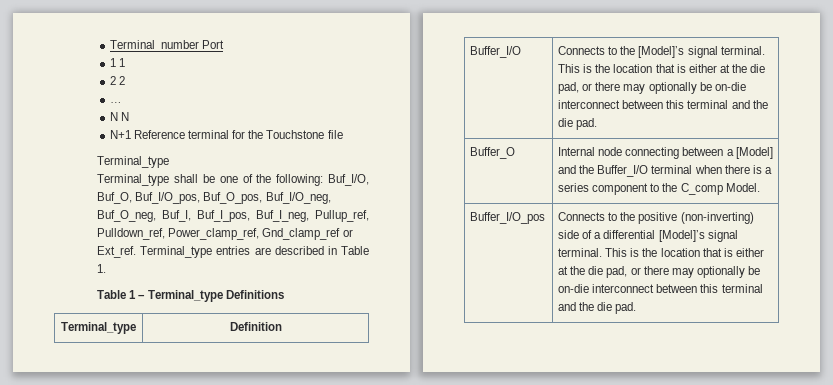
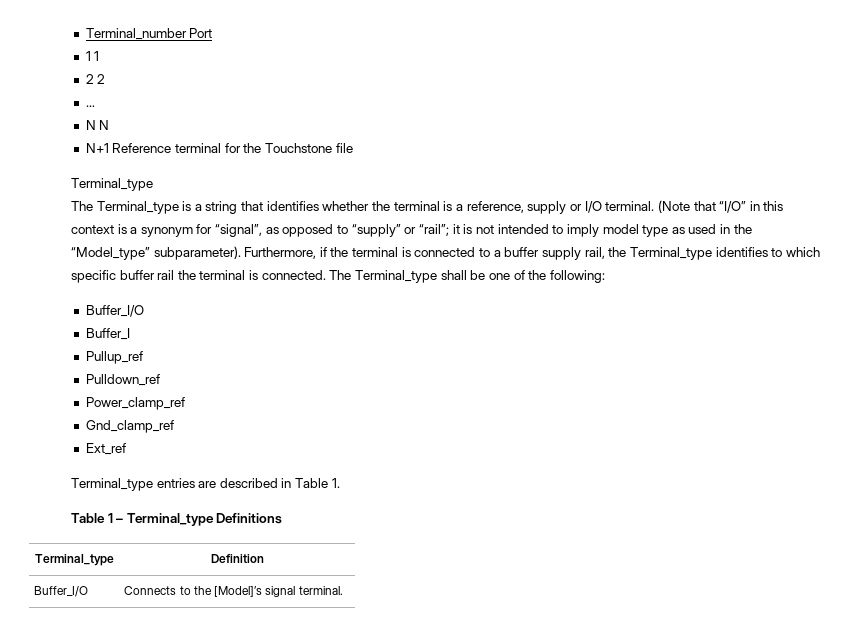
- Terminal_type shall be one of the following: Buf_I/O, Buf_O, Buf_I/O_pos, Buf_O_pos, Buf_I/O_neg, Buf_O_neg, Buf_I, Buf_I_pos, Buf_I_neg, Pullup_ref, Pulldown_ref, Power_clamp_ref, Gnd_clamp_ref or Ext_ref. Terminal_type entries are described in Table 1.
+ The Terminal_type is a string that identifies whether the terminal is a reference, supply or I/O terminal. (Note that “I/O” in this context is a synonym for “signal”, as opposed to “supply” or “rail”; it is not intended to imply model type as used in the “Model_type” subparameter). Furthermore, if the terminal is connected to a buffer supply rail, the Terminal_type identifies to which specific buffer rail the terminal is connected. The Terminal_type shall be one of the following:
+ Buffer_I/O
+ Buffer_I
+ Pullup_ref
+ Pulldown_ref
+ Power_clamp_ref
+ Gnd_clamp_ref
+ Ext_ref
+ Terminal_type entries are described in Table 1.
- Buffer_I/O | Connects to the [Model]’s signal terminal. This is the location that is either at the die pad, or there may optionally be on-die interconnect between this terminal and the die pad.
- Buffer_O | Internal node connecting between a [Model] and the Buffer_I/O terminal when there is a series component to the C_comp Model.
- Buffer_I/O_pos | Connects to the positive (non-inverting) side of a differential [Model]’s signal terminal. This is the location that is either at the die pad, or there may optionally be on-die interconnect between this terminal and the die pad.
+ Buffer_I/O | Connects to the [Model]’s signal terminal.

